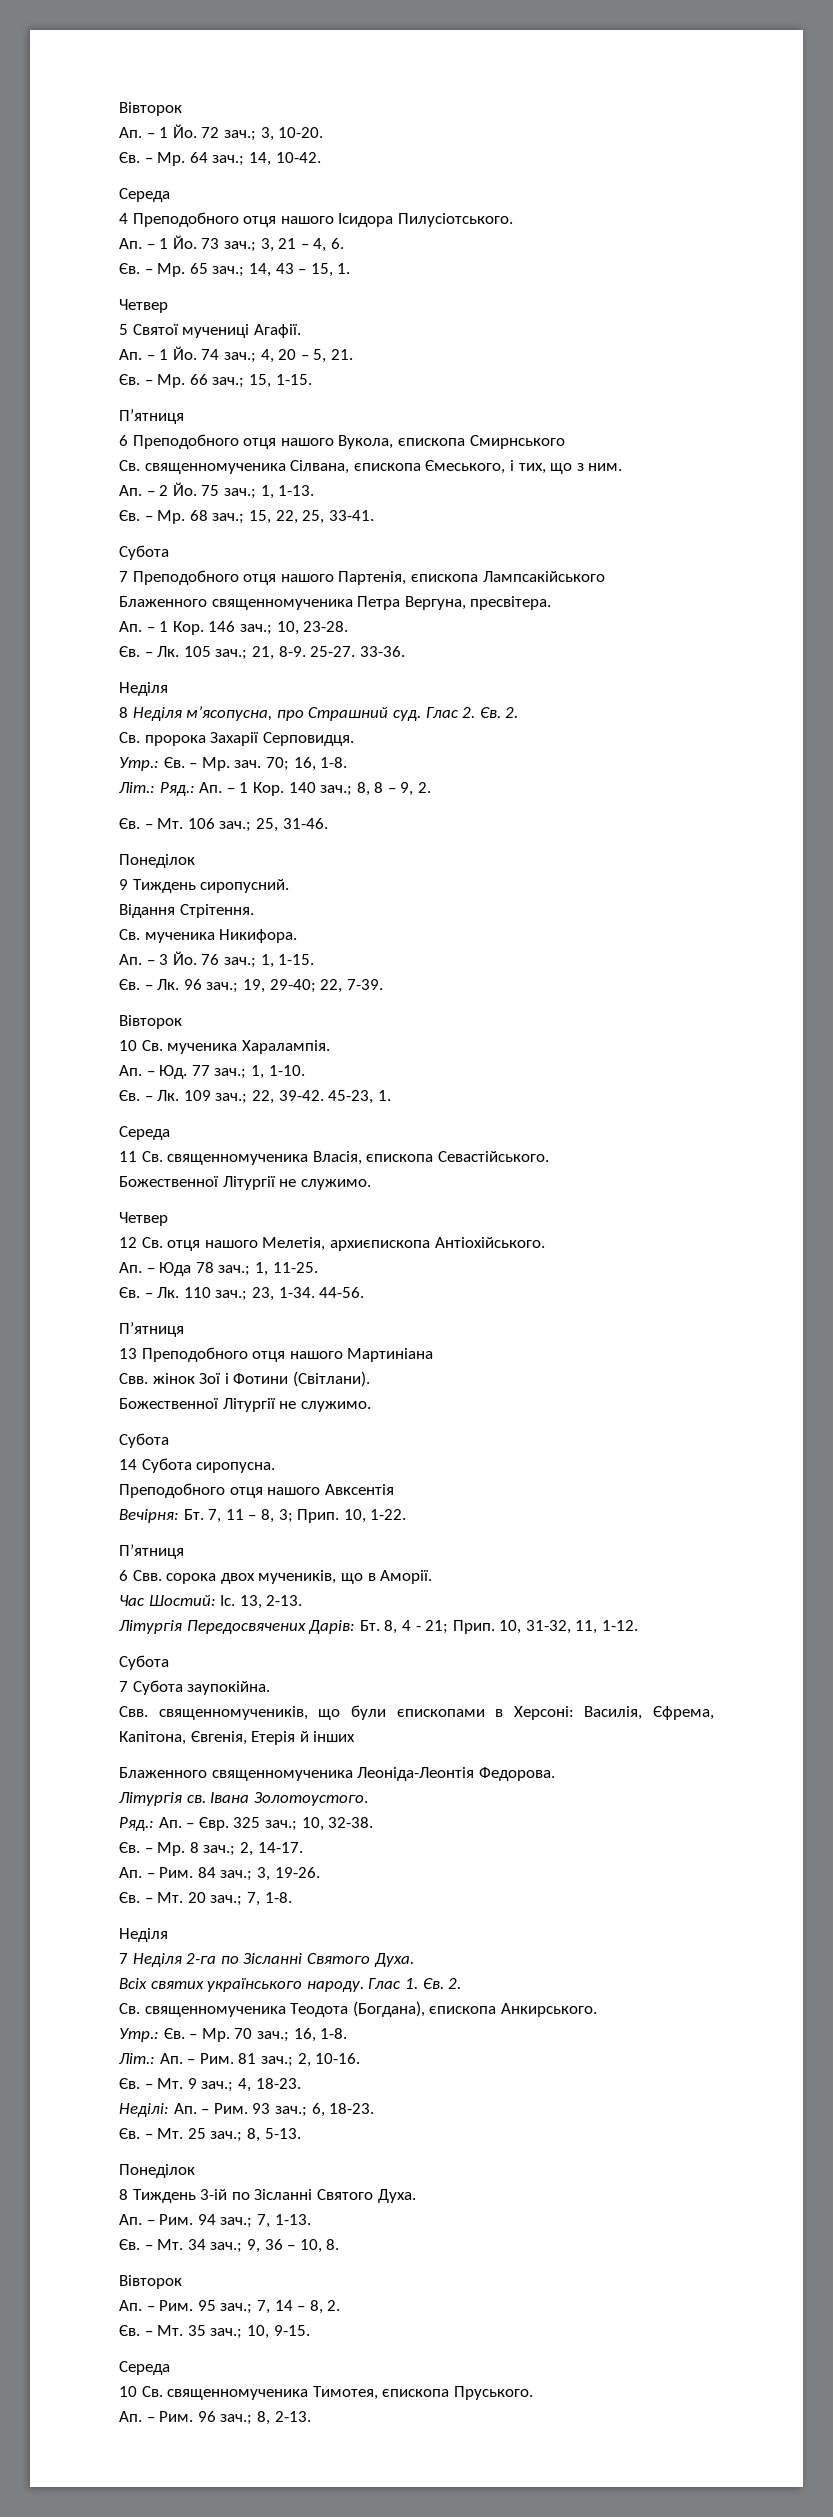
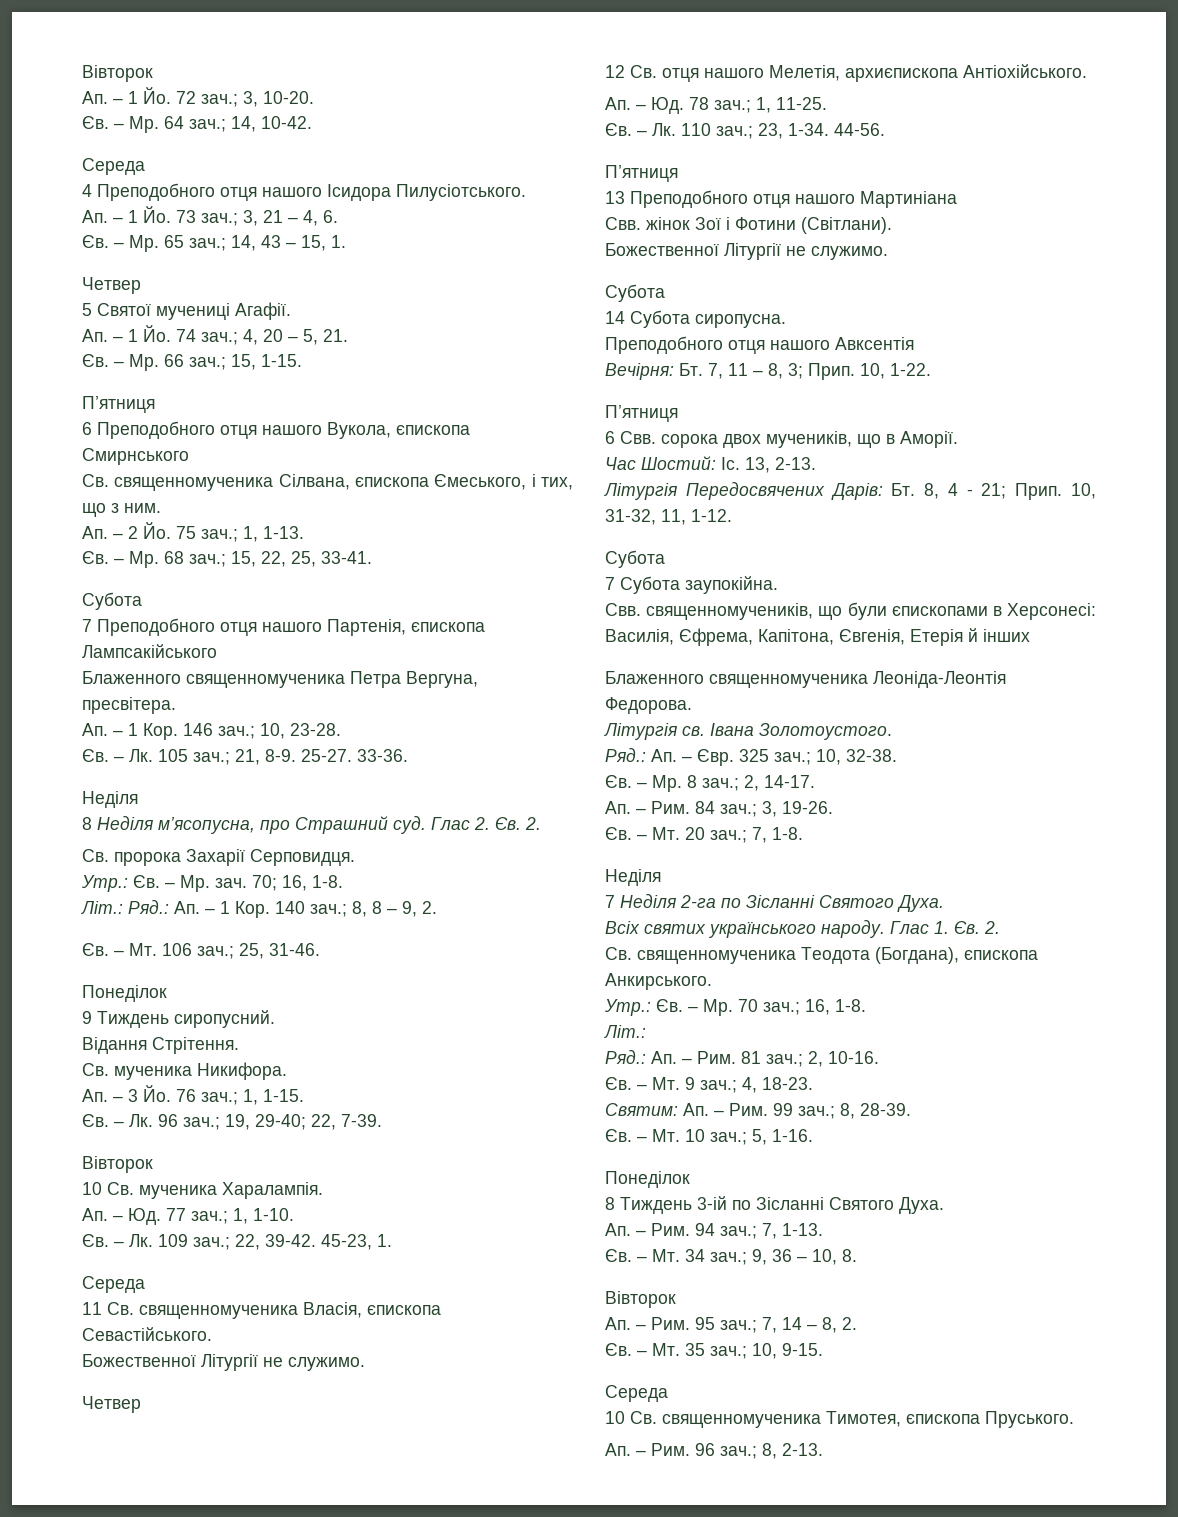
- Ап. – Юда 78 зач.; 1, 11-25.
+ Ап. – Юд. 78 зач.; 1, 11-25.
- Свв. священномучеників, що були єпископами в Херсоні: Василія, Єфрема, Капітона, Євгенія, Етерія й інших
+ Свв. священномучеників, що були єпископами в Херсонесі: Василія, Єфрема, Капітона, Євгенія, Етерія й інших
  Утр.: Єв. – Мр. 70 зач.; 16, 1-8.
- Літ.: Ап. – Рим. 81 зач.; 2, 10-16.
+ Літ.:
+ Ряд.: Ап. – Рим. 81 зач.; 2, 10-16.
- Неділі: Ап. – Рим. 93 зач.; 6, 18-23.
- Єв. – Мт. 25 зач.; 8, 5-13.
+ Святим: Ап. – Рим. 99 зач.; 8, 28-39.
+ Єв. – Мт. 10 зач.; 5, 1-16.

